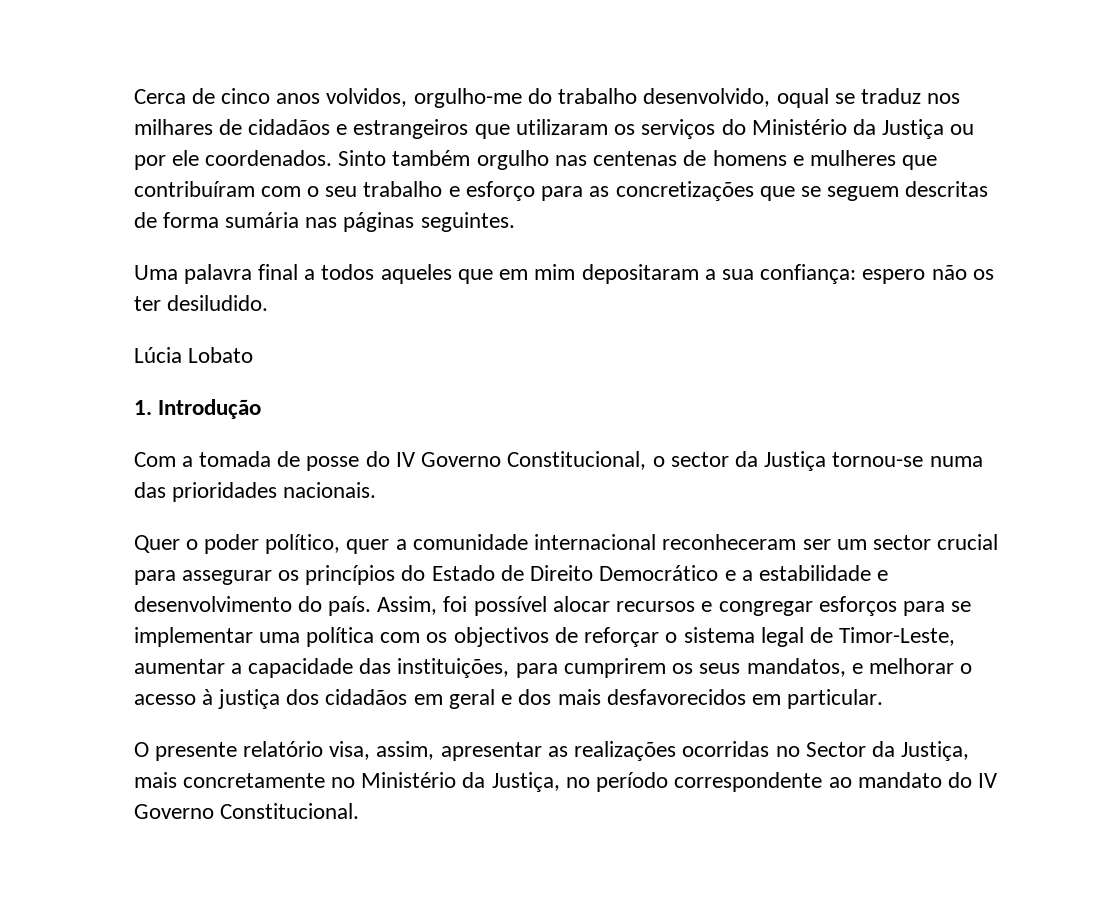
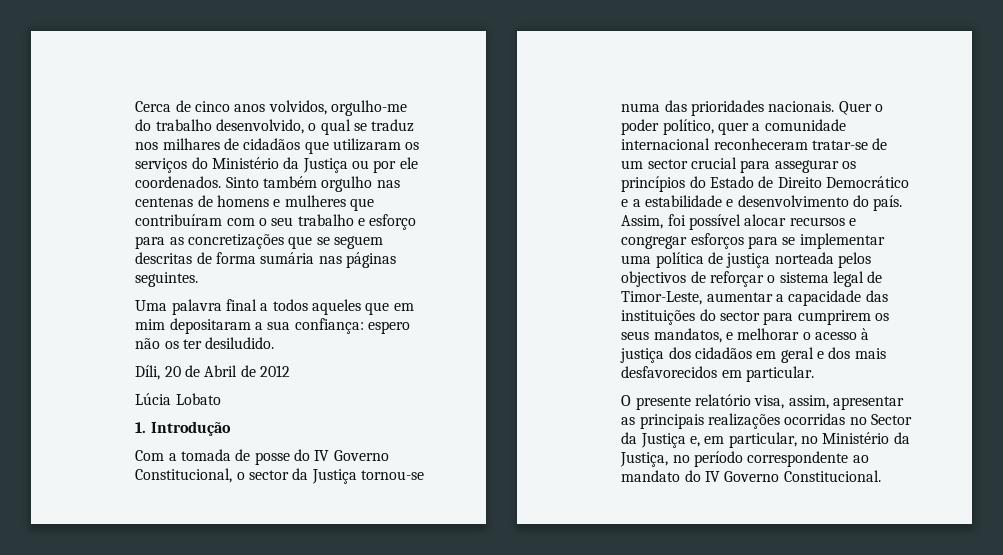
- Cerca de cinco anos volvidos, orgulho-me do trabalho desenvolvido, oqual se traduz nos milhares de cidadãos e estrangeiros que utilizaram os serviços do Ministério da Justiça ou por ele coordenados.
+ Cerca de cinco anos volvidos, orgulho-me do trabalho desenvolvido, o qual se traduz nos milhares de cidadãos que utilizaram os serviços do Ministério da Justiça ou por ele coordenados.
+ Díli, 20 de Abril de 2012
- Com a tomada de posse do IV Governo Constitucional, o sector da Justiça tornou-se numa das prioridades nacionais.
- Quer o poder político, quer a comunidade internacional reconheceram ser um sector crucial para assegurar os princípios do Estado de Direito Democrático e a estabilidade e desenvolvimento do país.
+ Com a tomada de posse do IV Governo Constitucional, o sector da Justiça tornou-se numa das prioridades nacionais. Quer o poder político, quer a comunidade internacional reconheceram tratar-se de um sector crucial para assegurar os princípios do Estado de Direito Democrático e a estabilidade e desenvolvimento do país.
- Assim, foi possível alocar recursos e congregar esforços para se implementar uma política com os objectivos de reforçar o sistema legal de Timor-Leste, aumentar a capacidade das instituições, para cumprirem os seus mandatos, e melhorar o acesso à justiça dos cidadãos em geral e dos mais desfavorecidos em particular.
+ Assim, foi possível alocar recursos e congregar esforços para se implementar uma política de justiça norteada pelos objectivos de reforçar o sistema legal de Timor-Leste, aumentar a capacidade das instituições do sector para cumprirem os seus mandatos, e melhorar o acesso à justiça dos cidadãos em geral e dos mais desfavorecidos em particular.
- O presente relatório visa, assim, apresentar as realizações ocorridas no Sector da Justiça, mais concretamente no Ministério da Justiça, no período correspondente ao mandato do IV Governo Constitucional.
+ O presente relatório visa, assim, apresentar as principais realizações ocorridas no Sector da Justiça e, em particular, no Ministério da Justiça, no período correspondente ao mandato do IV Governo Constitucional.

